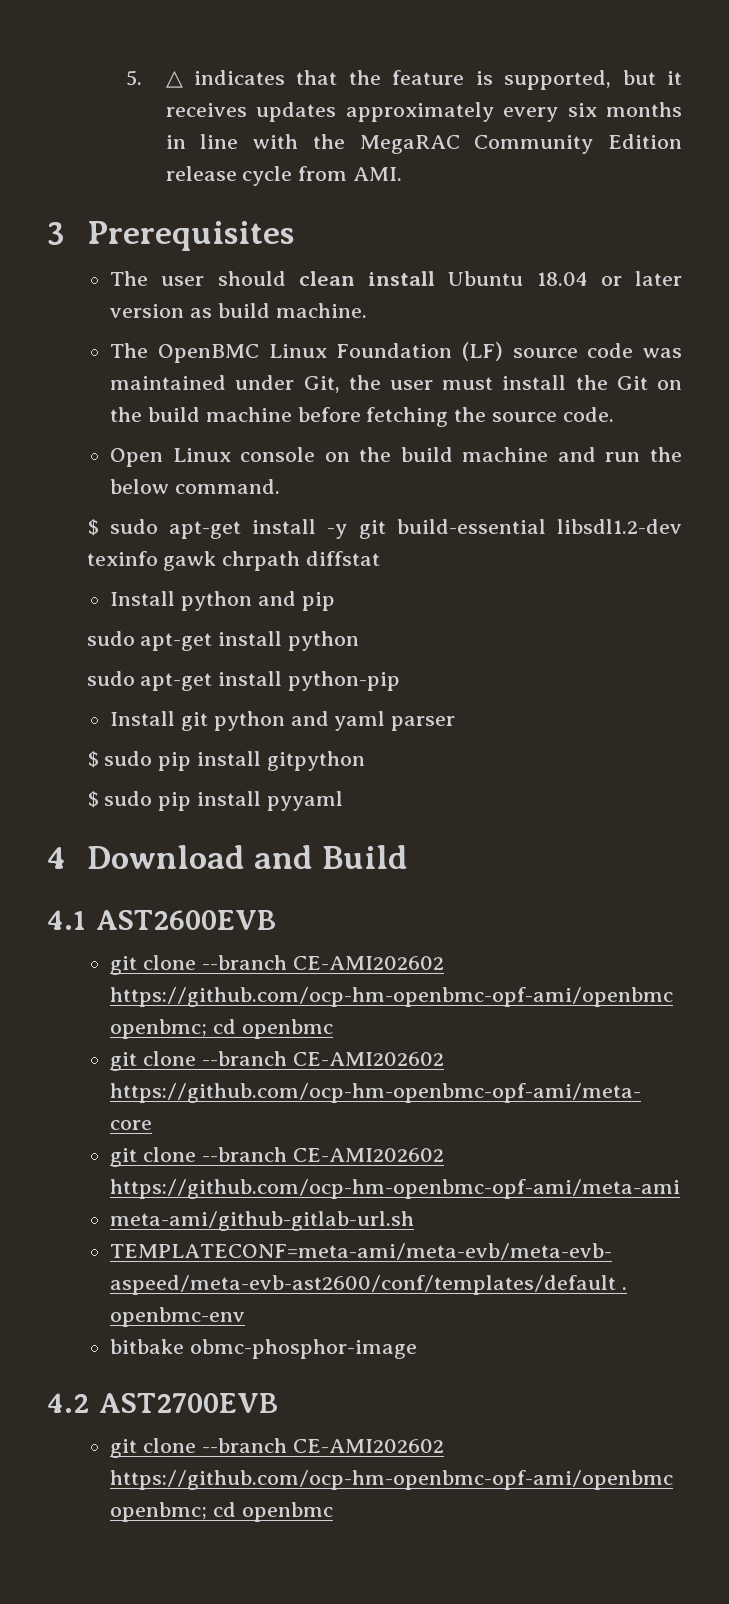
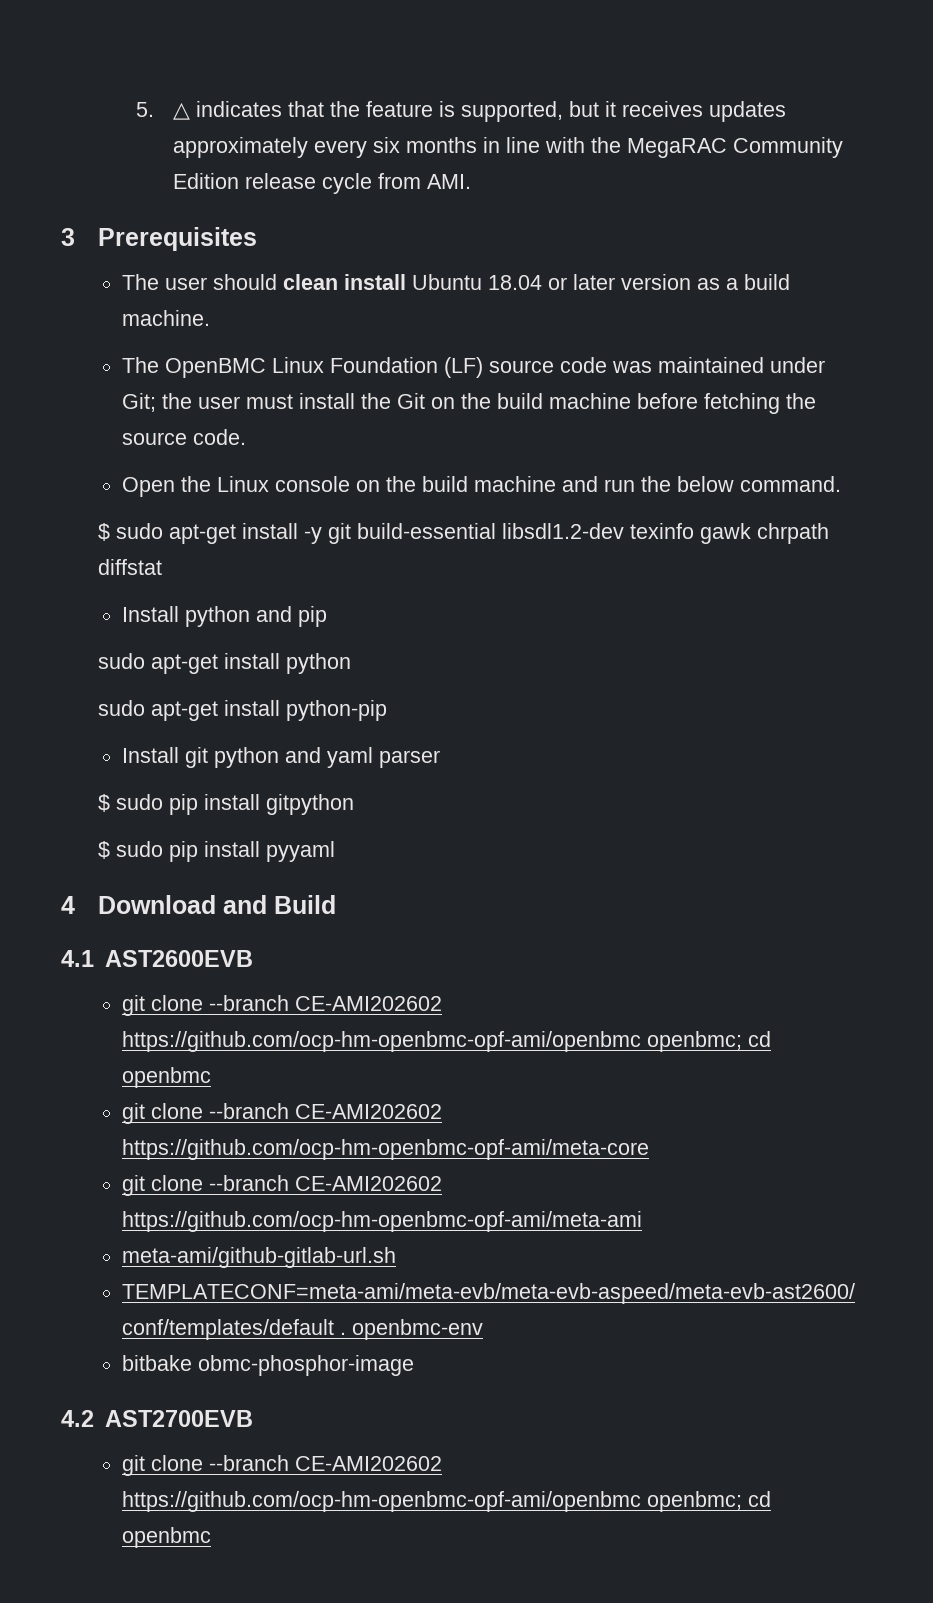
- The user should clean install Ubuntu 18.04 or later version as build machine.
+ The user should clean install Ubuntu 18.04 or later version as a build machine.
- The OpenBMC Linux Foundation (LF) source code was maintained under Git, the user must install the Git on the build machine before fetching the source code.
+ The OpenBMC Linux Foundation (LF) source code was maintained under Git; the user must install the Git on the build machine before fetching the source code.
- Open Linux console on the build machine and run the below command.
+ Open the Linux console on the build machine and run the below command.

